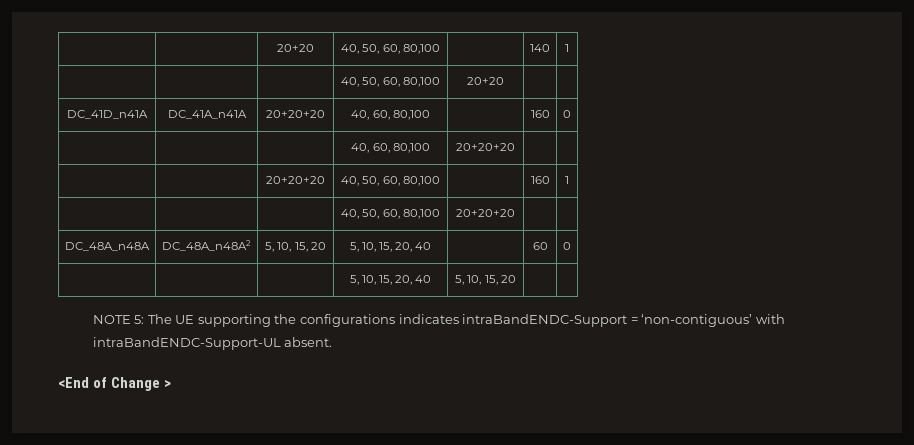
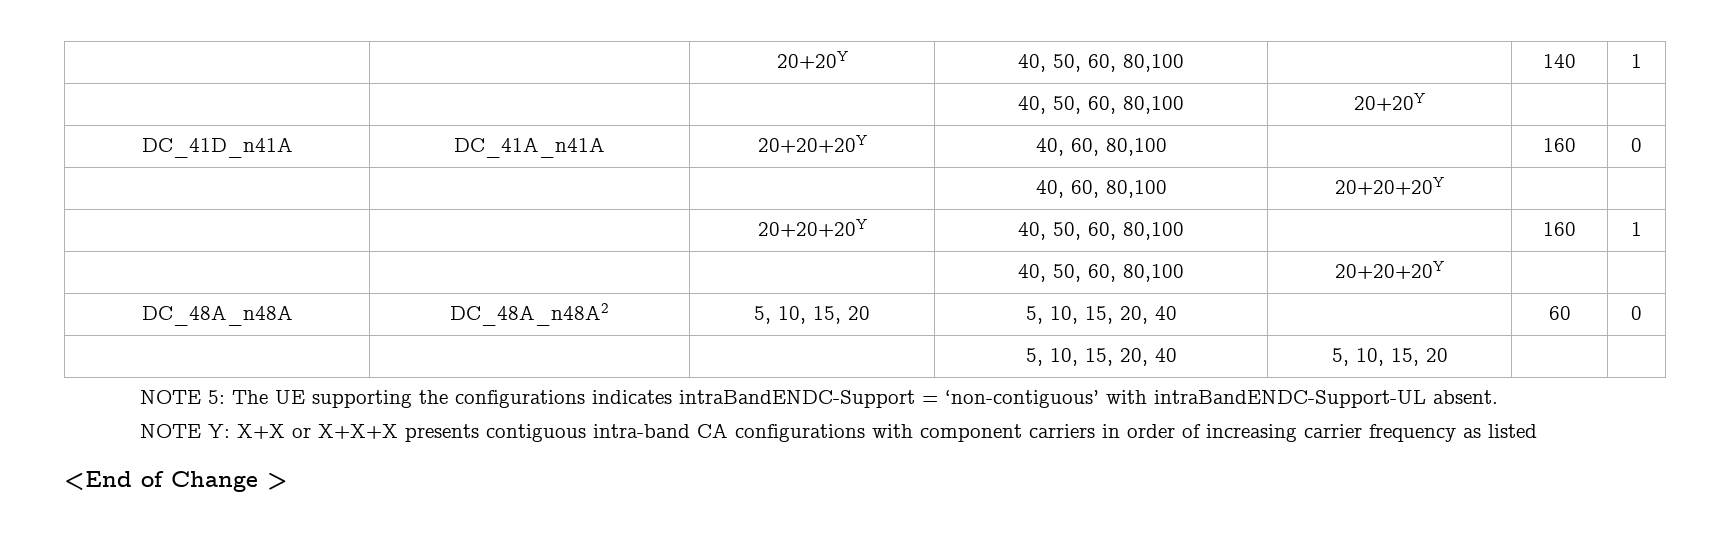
- | | 20+20 | 40, 50, 60, 80,100 | | 140 | 1
+ | | 20+20Y | 40, 50, 60, 80,100 | | 140 | 1
- | | | 40, 50, 60, 80,100 | 20+20 | |
+ | | | 40, 50, 60, 80,100 | 20+20Y | |
- DC_41D_n41A | DC_41A_n41A | 20+20+20 | 40, 60, 80,100 | | 160 | 0
+ DC_41D_n41A | DC_41A_n41A | 20+20+20Y | 40, 60, 80,100 | | 160 | 0
- | | | 40, 60, 80,100 | 20+20+20 | |
- | | 20+20+20 | 40, 50, 60, 80,100 | | 160 | 1
+ | | | 40, 60, 80,100 | 20+20+20Y | |
+ | | 20+20+20Y | 40, 50, 60, 80,100 | | 160 | 1
- | | | 40, 50, 60, 80,100 | 20+20+20 | |
+ | | | 40, 50, 60, 80,100 | 20+20+20Y | |
+ NOTE Y: X+X or X+X+X presents contiguous intra-band CA configurations with component carriers in order of increasing carrier frequency as listed

